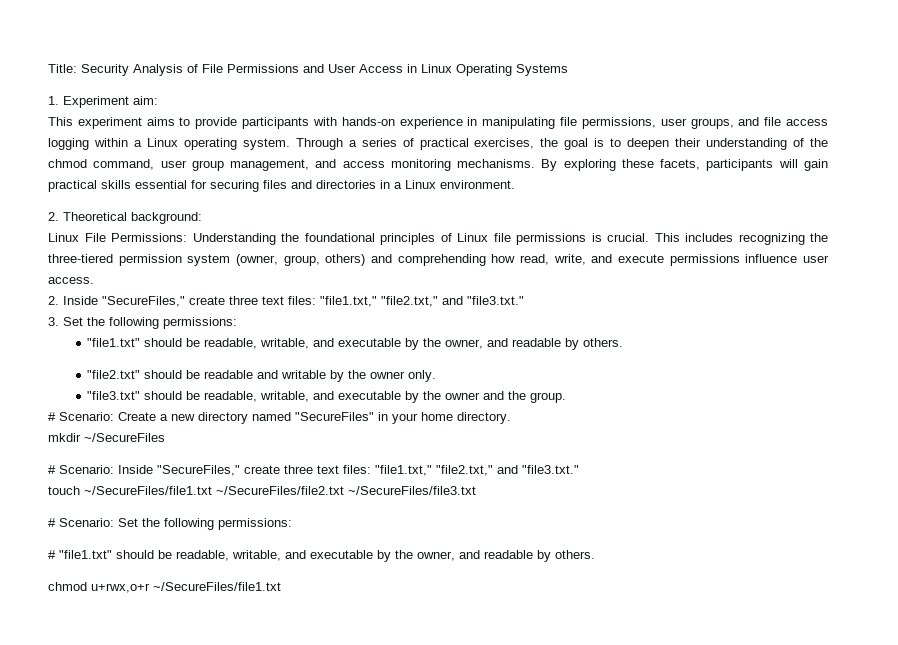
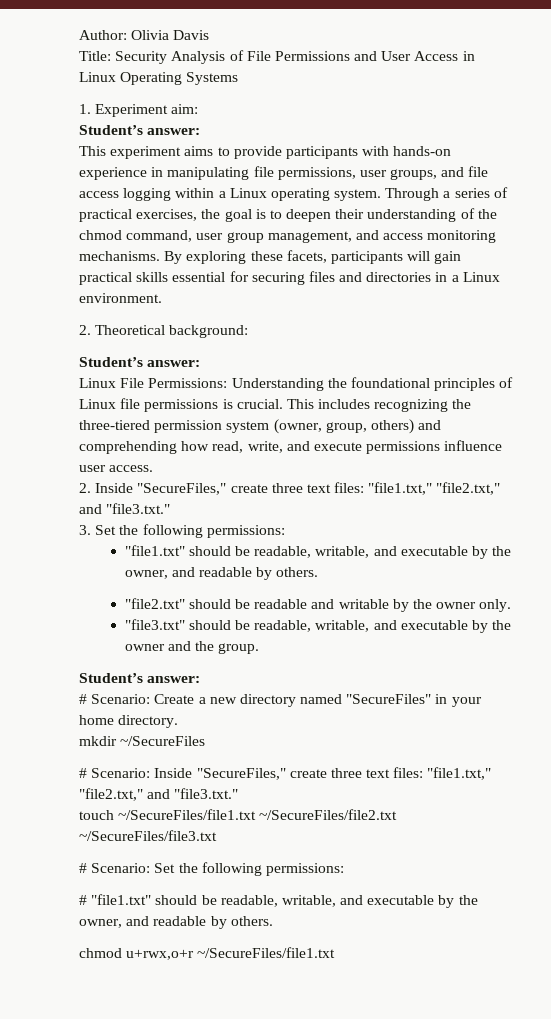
+ Author: Olivia Davis
  1. Experiment aim:
+ Student’s answer:
  2. Theoretical background:
+ Student’s answer:
  "file3.txt" should be readable, writable, and executable by the owner and the group.
+ Student’s answer:

